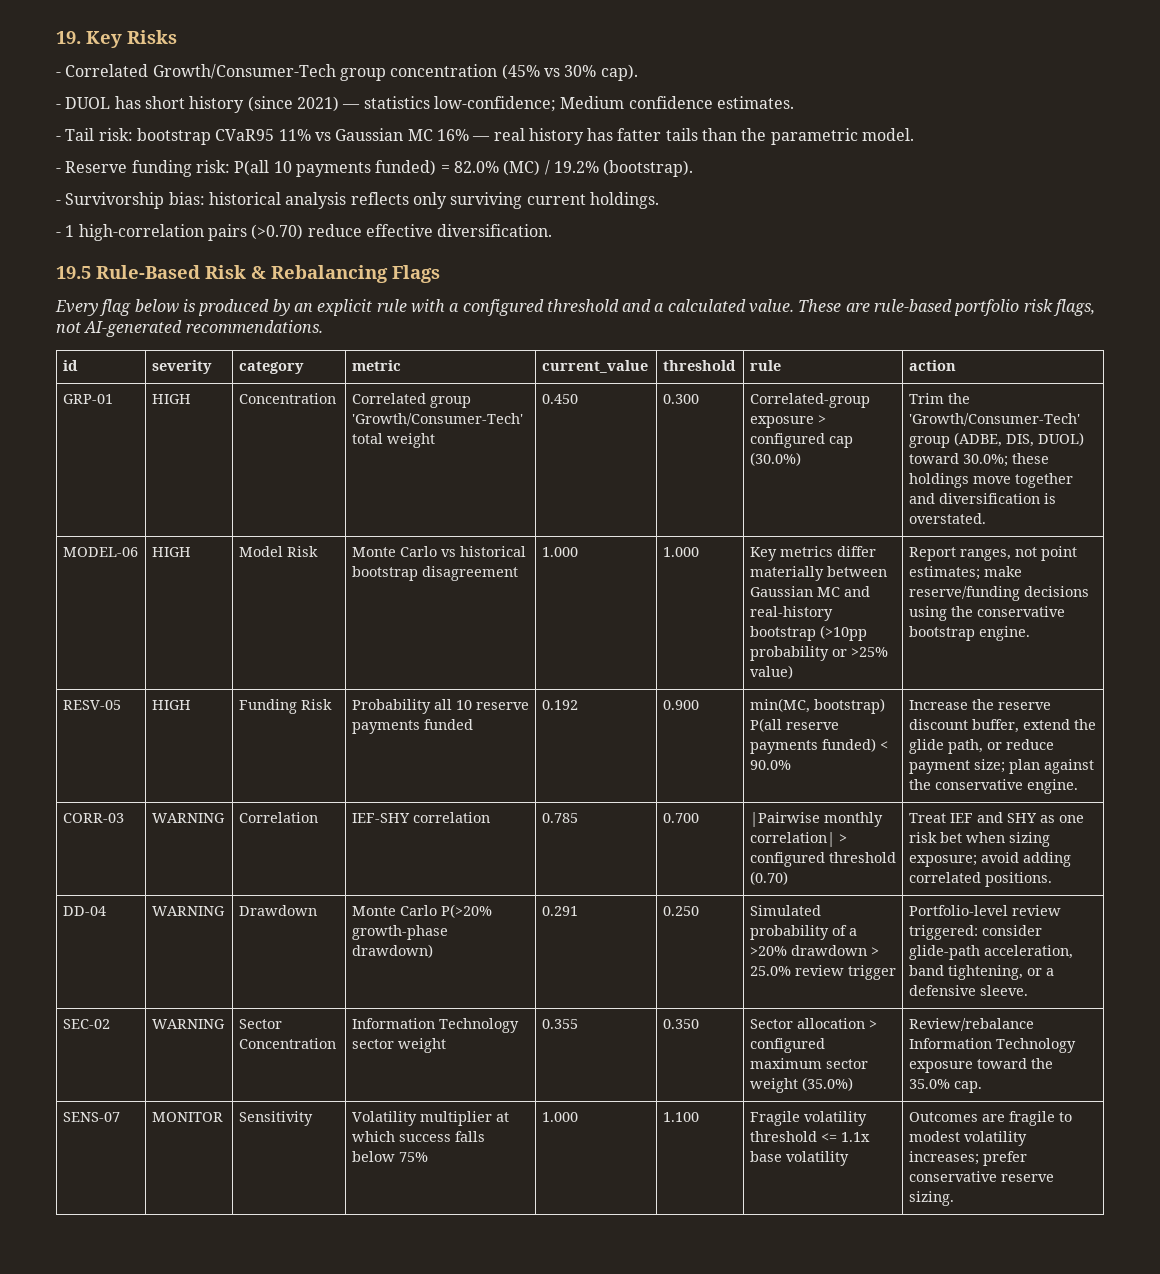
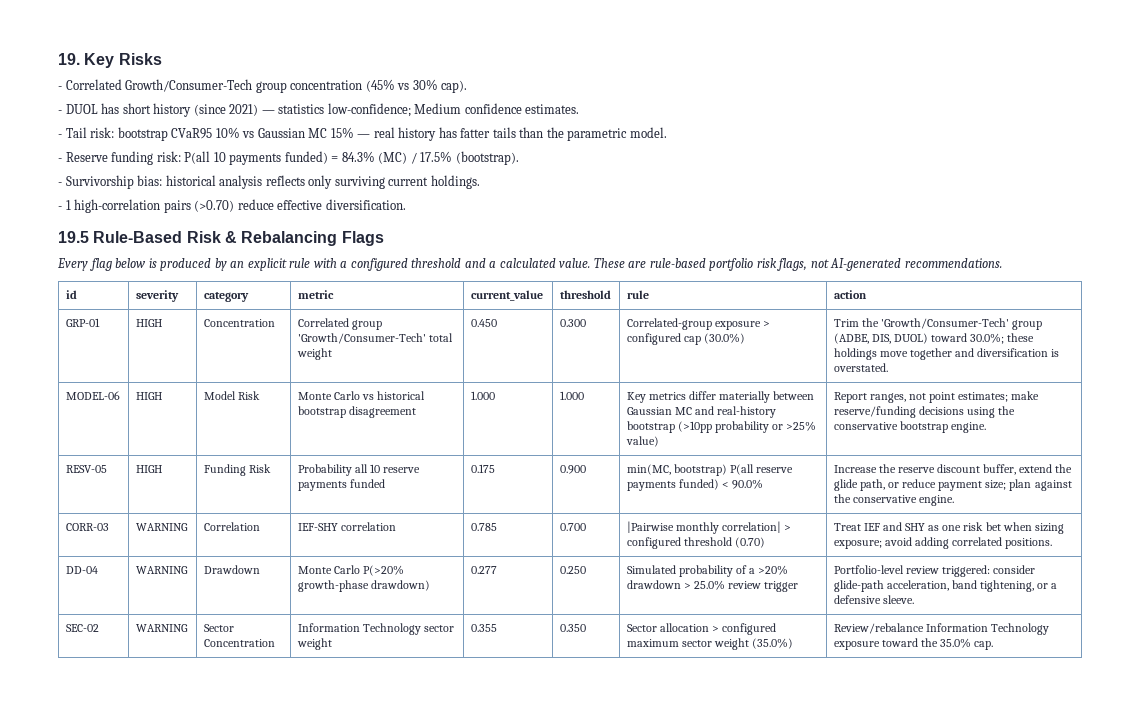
- - Tail risk: bootstrap CVaR95 11% vs Gaussian MC 16% — real history has fatter tails than the parametric model.
+ - Tail risk: bootstrap CVaR95 10% vs Gaussian MC 15% — real history has fatter tails than the parametric model.
- - Reserve funding risk: P(all 10 payments funded) = 82.0% (MC) / 19.2% (bootstrap).
+ - Reserve funding risk: P(all 10 payments funded) = 84.3% (MC) / 17.5% (bootstrap).
- RESV-05 | HIGH | Funding Risk | Probability all 10 reserve payments funded | 0.192 | 0.900 | min(MC, bootstrap) P(all reserve payments funded) < 90.0% | Increase the reserve discount buffer, extend the glide path, or reduce payment size; plan against the conservative engine.
+ RESV-05 | HIGH | Funding Risk | Probability all 10 reserve payments funded | 0.175 | 0.900 | min(MC, bootstrap) P(all reserve payments funded) < 90.0% | Increase the reserve discount buffer, extend the glide path, or reduce payment size; plan against the conservative engine.
- DD-04 | WARNING | Drawdown | Monte Carlo P(>20% growth-phase drawdown) | 0.291 | 0.250 | Simulated probability of a >20% drawdown > 25.0% review trigger | Portfolio-level review triggered: consider glide-path acceleration, band tightening, or a defensive sleeve.
+ DD-04 | WARNING | Drawdown | Monte Carlo P(>20% growth-phase drawdown) | 0.277 | 0.250 | Simulated probability of a >20% drawdown > 25.0% review trigger | Portfolio-level review triggered: consider glide-path acceleration, band tightening, or a defensive sleeve.
- SENS-07 | MONITOR | Sensitivity | Volatility multiplier at which success falls below 75% | 1.000 | 1.100 | Fragile volatility threshold <= 1.1x base volatility | Outcomes are fragile to modest volatility increases; prefer conservative reserve sizing.

